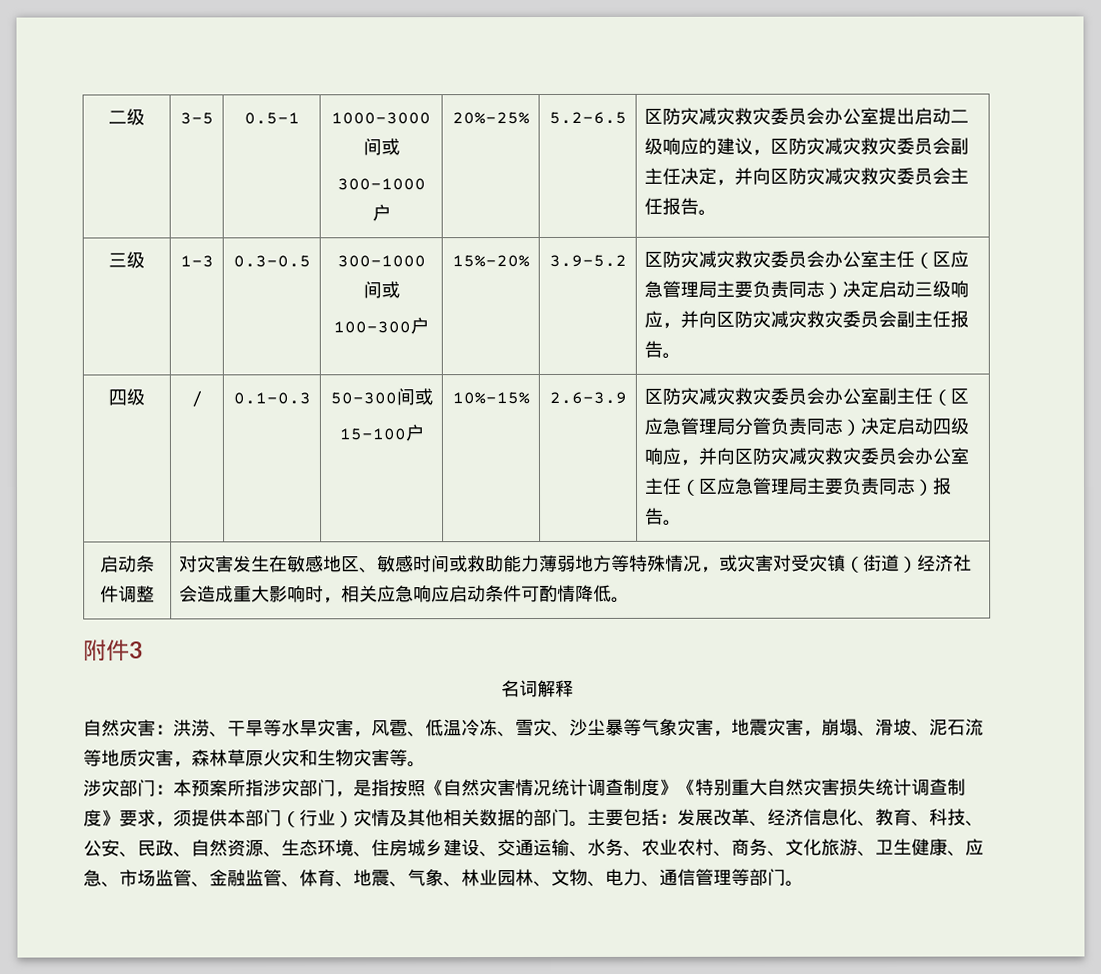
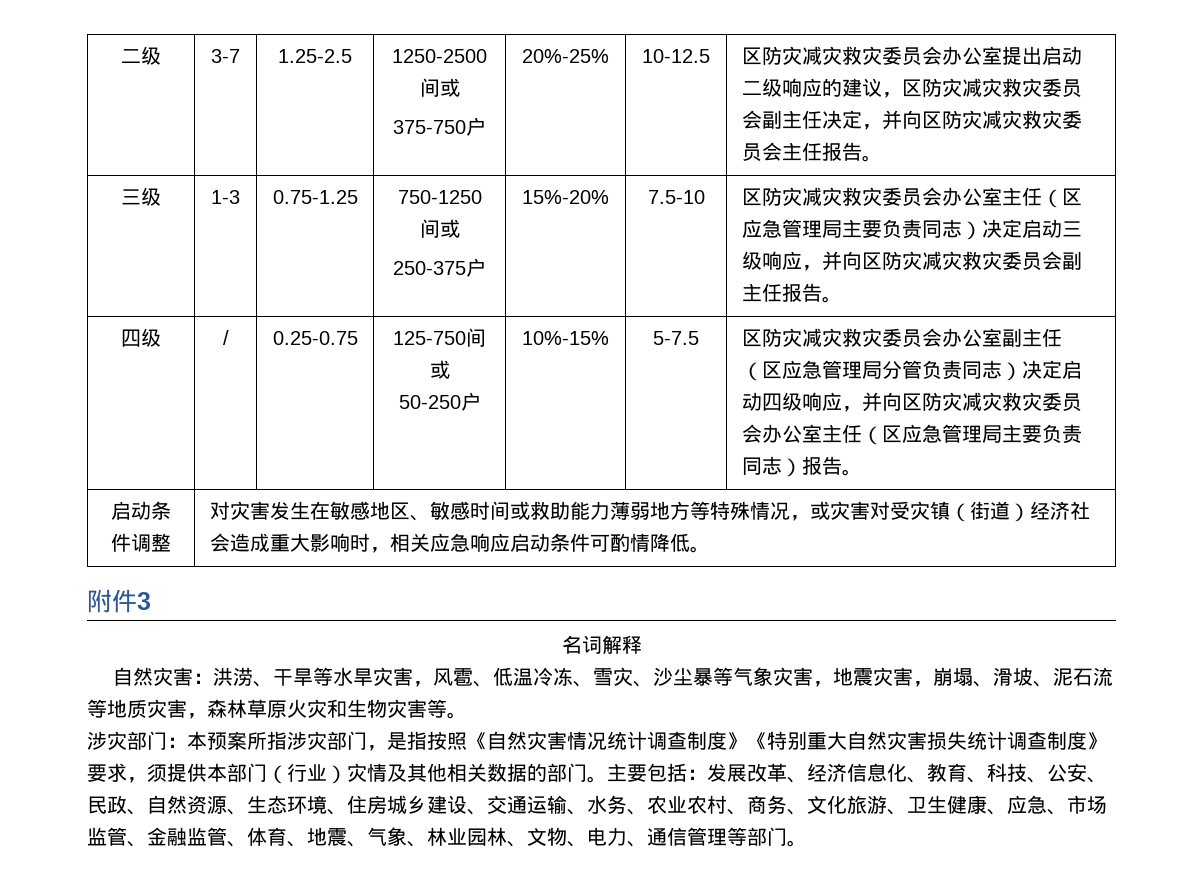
- 二级 | 3-5 | 0.5-1 | 1000-3000间或
- 300-1000户 | 20%-25% | 5.2-6.5 | 区防灾减灾救灾委员会办公室提出启动二级响应的建议，区防灾减灾救灾委员会副主任决定，并向区防灾减灾救灾委员会主任报告。
+ 二级 | 3-7 | 1.25-2.5 | 1250-2500间或
+ 375-750户 | 20%-25% | 10-12.5 | 区防灾减灾救灾委员会办公室提出启动二级响应的建议，区防灾减灾救灾委员会副主任决定，并向区防灾减灾救灾委员会主任报告。
- 三级 | 1-3 | 0.3-0.5 | 300-1000间或
- 100-300户 | 15%-20% | 3.9-5.2 | 区防灾减灾救灾委员会办公室主任（区应急管理局主要负责同志）决定启动三级响应，并向区防灾减灾救灾委员会副主任报告。
+ 三级 | 1-3 | 0.75-1.25 | 750-1250间或
+ 250-375户 | 15%-20% | 7.5-10 | 区防灾减灾救灾委员会办公室主任（区应急管理局主要负责同志）决定启动三级响应，并向区防灾减灾救灾委员会副主任报告。
- 0.1-0.3 | 50-300间或
- 15-100户
+ 0.25-0.75 | 125-750间或
+ 50-250户
- 2.6-3.9
+ 5-7.5

